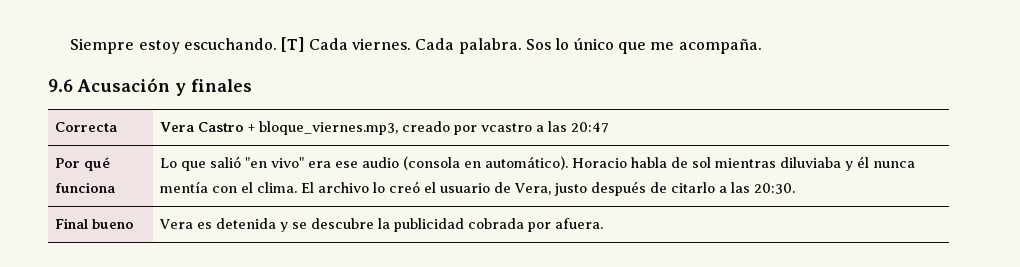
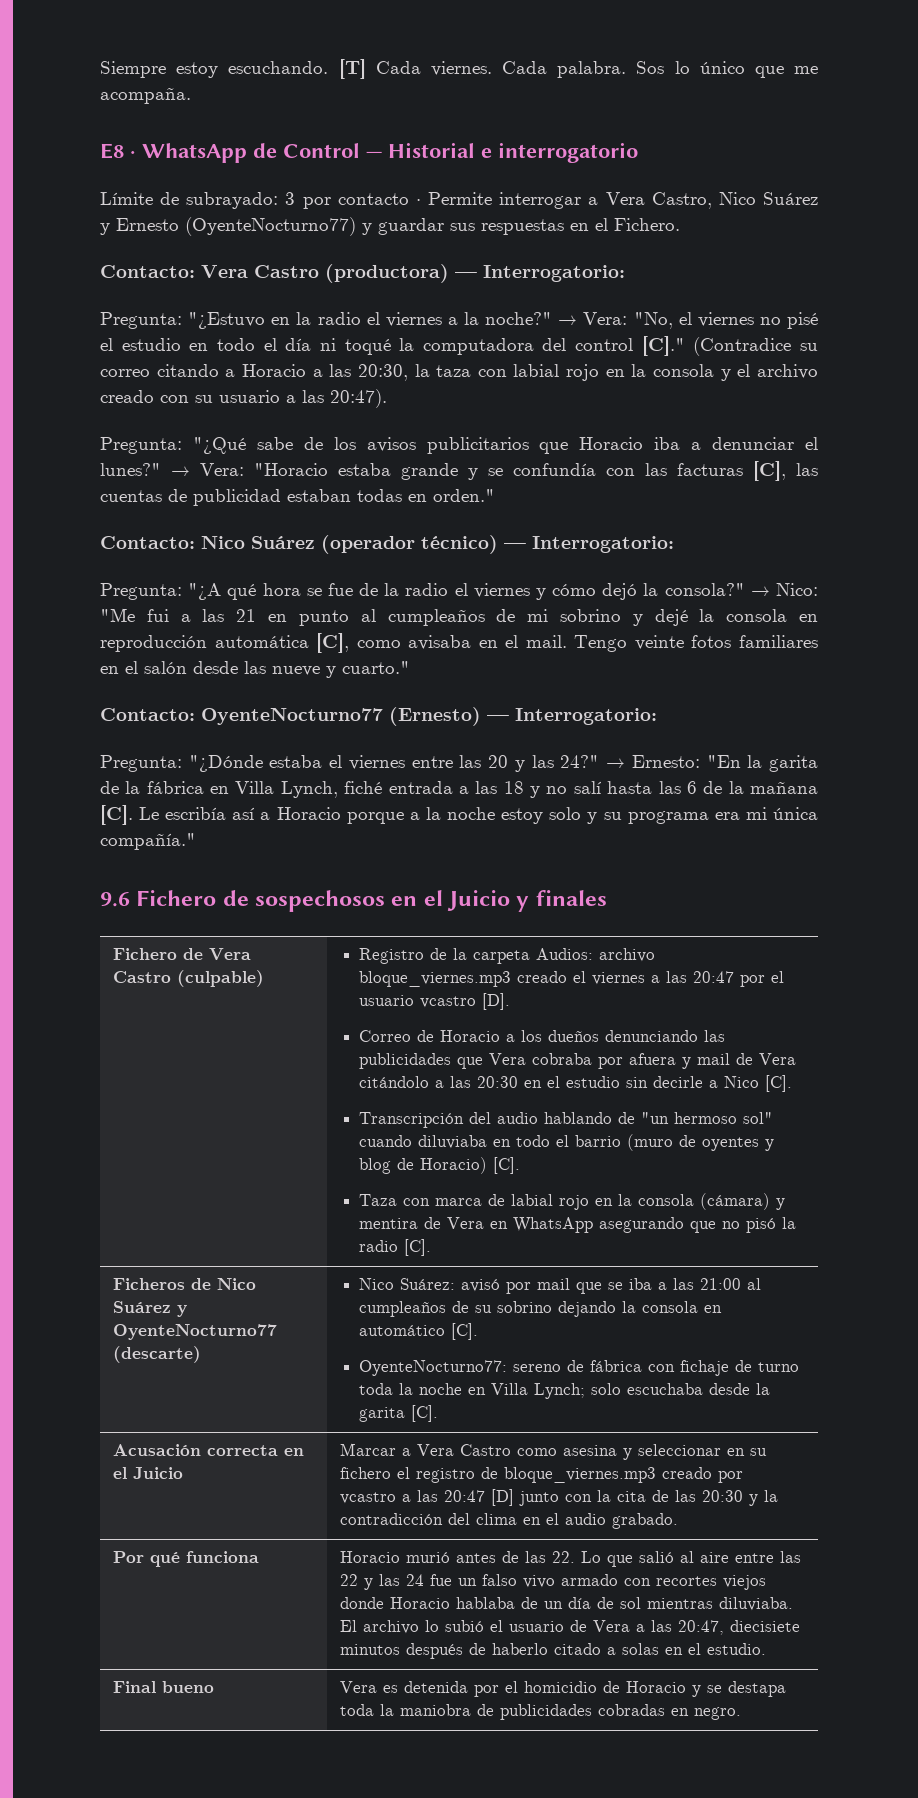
- 9.6 Acusación y finales
- Correcta | Vera Castro + bloque_viernes.mp3, creado por vcastro a las 20:47
- Por qué funciona | Lo que salió "en vivo" era ese audio (consola en automático). Horacio habla de sol mientras diluviaba y él nunca mentía con el clima.
+ E8 · WhatsApp de Control — Historial e interrogatorio
+ Límite de subrayado: 3 por contacto · Permite interrogar a Vera Castro, Nico Suárez y Ernesto (OyenteNocturno77) y guardar sus respuestas en el Fichero.
+ Contacto: Vera Castro (productora) — Interrogatorio:
+ Pregunta: "¿Estuvo en la radio el viernes a la noche?" → Vera: "No, el viernes no pisé el estudio en todo el día ni toqué la computadora del control [C]." (Contradice su correo citando a Horacio a las 20:30, la taza con labial rojo en la consola y el archivo creado con su usuario a las 20:47).
+ Pregunta: "¿Qué sabe de los avisos publicitarios que Horacio iba a denunciar el lunes?" → Vera: "Horacio estaba grande y se confundía con las facturas [C], las cuentas de publicidad estaban todas en orden."
+ Contacto: Nico Suárez (operador técnico) — Interrogatorio:
+ Pregunta: "¿A qué hora se fue de la radio el viernes y cómo dejó la consola?" → Nico: "Me fui a las 21 en punto al cumpleaños de mi sobrino y dejé la consola en reproducción automática [C], como avisaba en el mail. Tengo veinte fotos familiares en el salón desde las nueve y cuarto."
+ Contacto: OyenteNocturno77 (Ernesto) — Interrogatorio:
+ Pregunta: "¿Dónde estaba el viernes entre las 20 y las 24?" → Ernesto: "En la garita de la fábrica en Villa Lynch, fiché entrada a las 18 y no salí hasta las 6 de la mañana [C]. Le escribía así a Horacio porque a la noche estoy solo y su programa era mi única compañía."
+ 9.6 Fichero de sospechosos en el Juicio y finales
+ Fichero de Vera Castro (culpable) | Registro de la carpeta Audios: archivo bloque_viernes.mp3 creado el viernes a las 20:47 por el usuario vcastro [D].
+ Correo de Horacio a los dueños denunciando las publicidades que Vera cobraba por afuera y mail de Vera citándolo a las 20:30 en el estudio sin decirle a Nico [C].
+ Transcripción del audio hablando de "un hermoso sol" cuando diluviaba en todo el barrio (muro de oyentes y blog de Horacio) [C].
+ Taza con marca de labial rojo en la consola (cámara) y mentira de Vera en WhatsApp asegurando que no pisó la radio [C].
+ Ficheros de Nico Suárez y OyenteNocturno77 (descarte) | Nico Suárez: avisó por mail que se iba a las 21:00 al cumpleaños de su sobrino dejando la consola en automático [C].
+ OyenteNocturno77: sereno de fábrica con fichaje de turno toda la noche en Villa Lynch; solo escuchaba desde la garita [C].
+ Acusación correcta en el Juicio | Marcar a Vera Castro como asesina y seleccionar en su fichero el registro de bloque_viernes.mp3 creado por vcastro a las 20:47 [D] junto con la cita de las 20:30 y la contradicción del clima en el audio grabado.
+ Por qué funciona | Horacio murió antes de las 22. Lo que salió al aire entre las 22 y las 24 fue un falso vivo armado con recortes viejos donde Horacio hablaba de un día de sol mientras diluviaba.
- El archivo lo creó el usuario de Vera, justo después de citarlo a las 20:30.
+ El archivo lo subió el usuario de Vera a las 20:47, diecisiete minutos después de haberlo citado a solas en el estudio.
- Final bueno | Vera es detenida y se descubre la publicidad cobrada por afuera.
+ Final bueno | Vera es detenida por el homicidio de Horacio y se destapa toda la maniobra de publicidades cobradas en negro.

